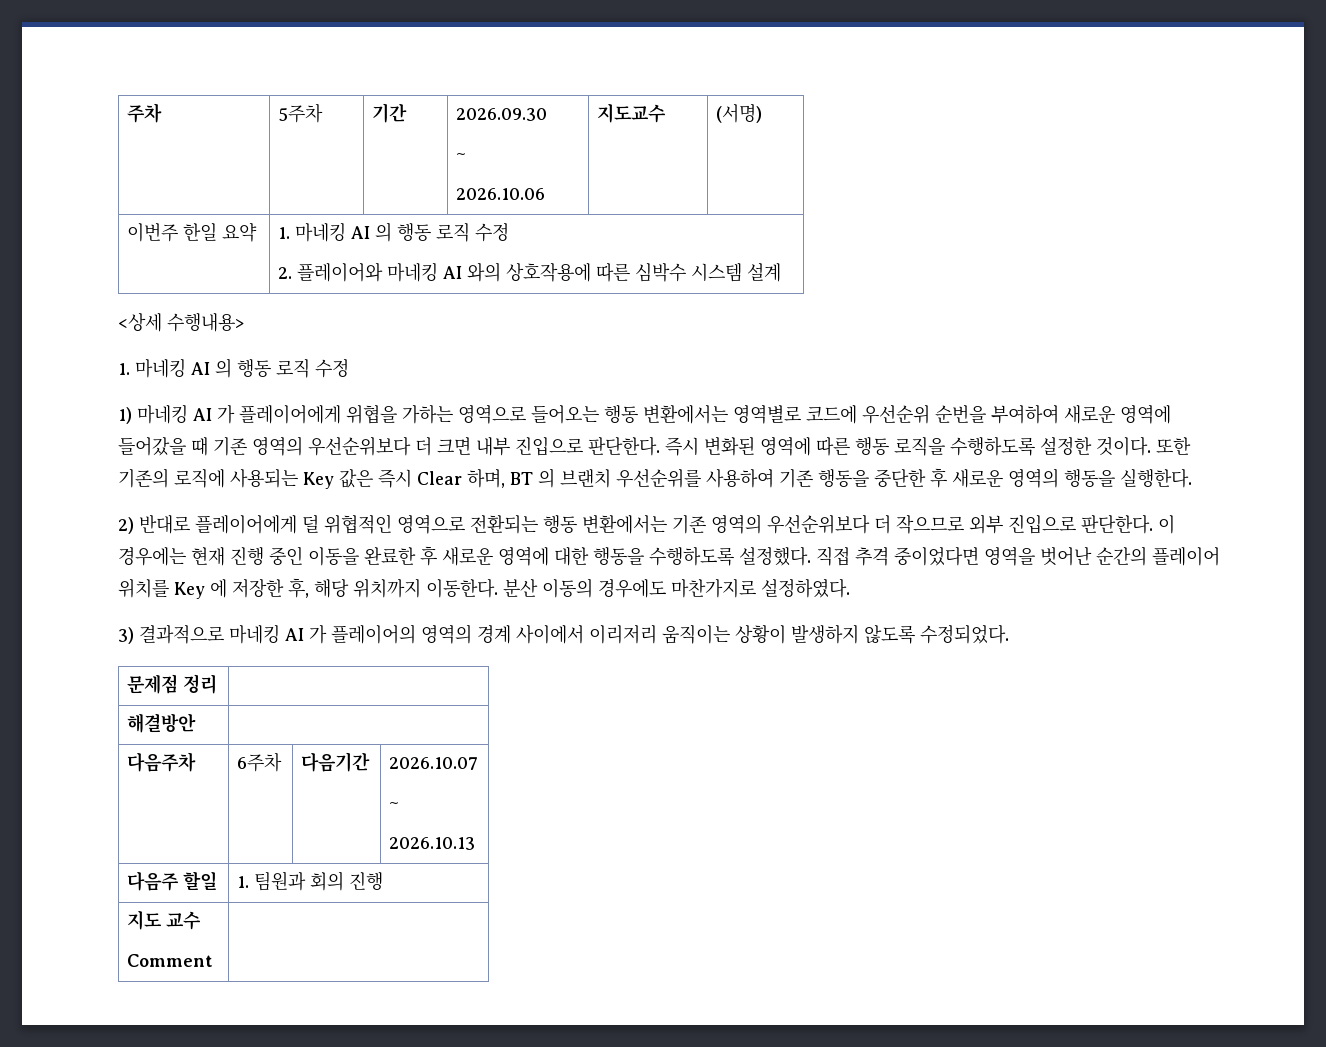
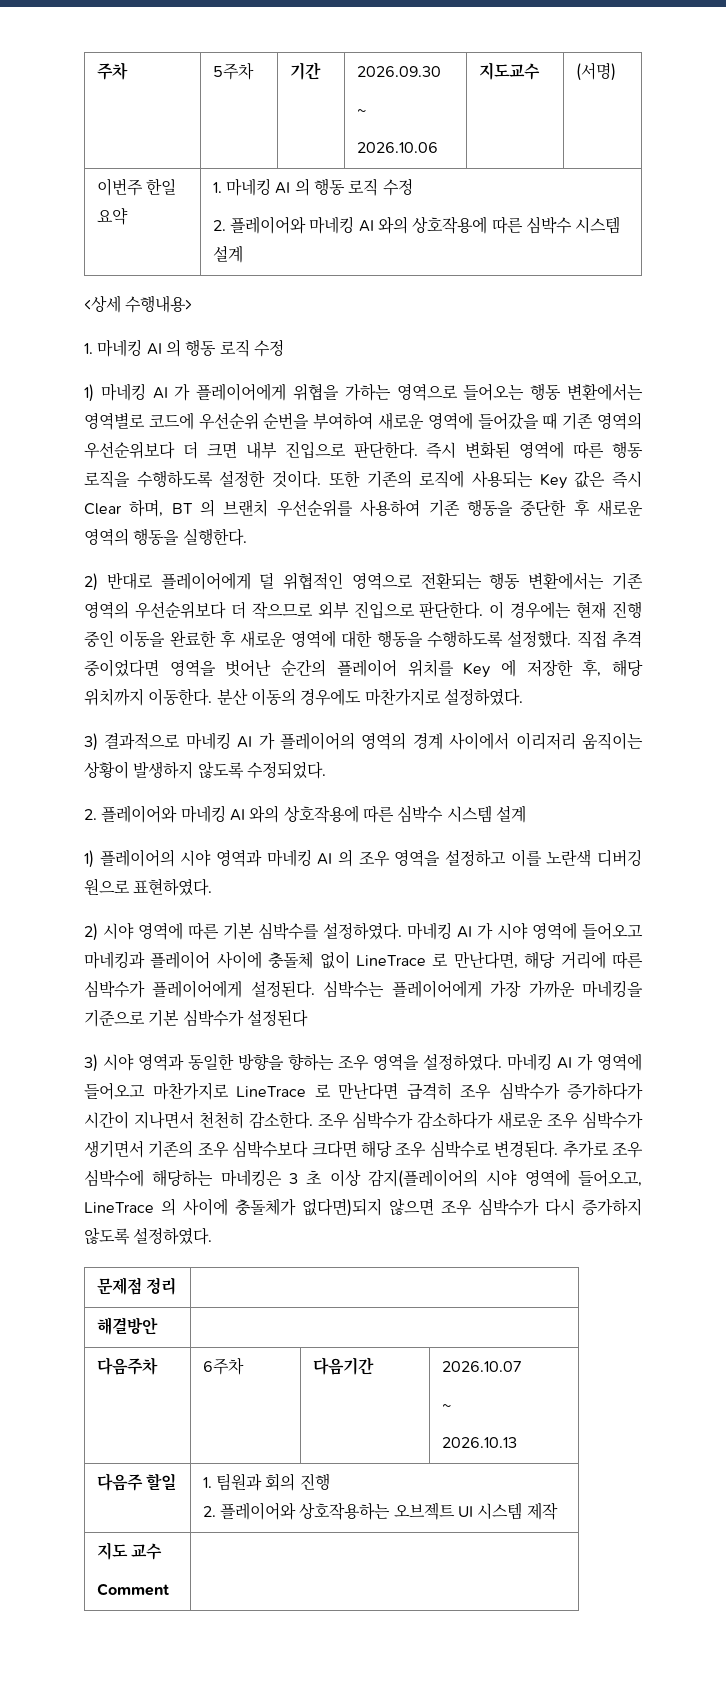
  3) 결과적으로 마네킹 AI 가 플레이어의 영역의 경계 사이에서 이리저리 움직이는 상황이 발생하지 않도록 수정되었다.
+ 2. 플레이어와 마네킹 AI 와의 상호작용에 따른 심박수 시스템 설계
+ 1) 플레이어의 시야 영역과 마네킹 AI 의 조우 영역을 설정하고 이를 노란색 디버깅 원으로 표현하였다.
+ 2) 시야 영역에 따른 기본 심박수를 설정하였다. 마네킹 AI 가 시야 영역에 들어오고 마네킹과 플레이어 사이에 충돌체 없이 LineTrace 로 만난다면, 해당 거리에 따른 심박수가 플레이어에게 설정된다. 심박수는 플레이어에게 가장 가까운 마네킹을 기준으로 기본 심박수가 설정된다
+ 3) 시야 영역과 동일한 방향을 향하는 조우 영역을 설정하였다. 마네킹 AI 가 영역에 들어오고 마찬가지로 LineTrace 로 만난다면 급격히 조우 심박수가 증가하다가 시간이 지나면서 천천히 감소한다. 조우 심박수가 감소하다가 새로운 조우 심박수가 생기면서 기존의 조우 심박수보다 크다면 해당 조우 심박수로 변경된다. 추가로 조우 심박수에 해당하는 마네킹은 3 초 이상 감지(플레이어의 시야 영역에 들어오고, LineTrace 의 사이에 충돌체가 없다면)되지 않으면 조우 심박수가 다시 증가하지 않도록 설정하였다.
  다음주 할일 | 1. 팀원과 회의 진행
+ 2. 플레이어와 상호작용하는 오브젝트 UI 시스템 제작

